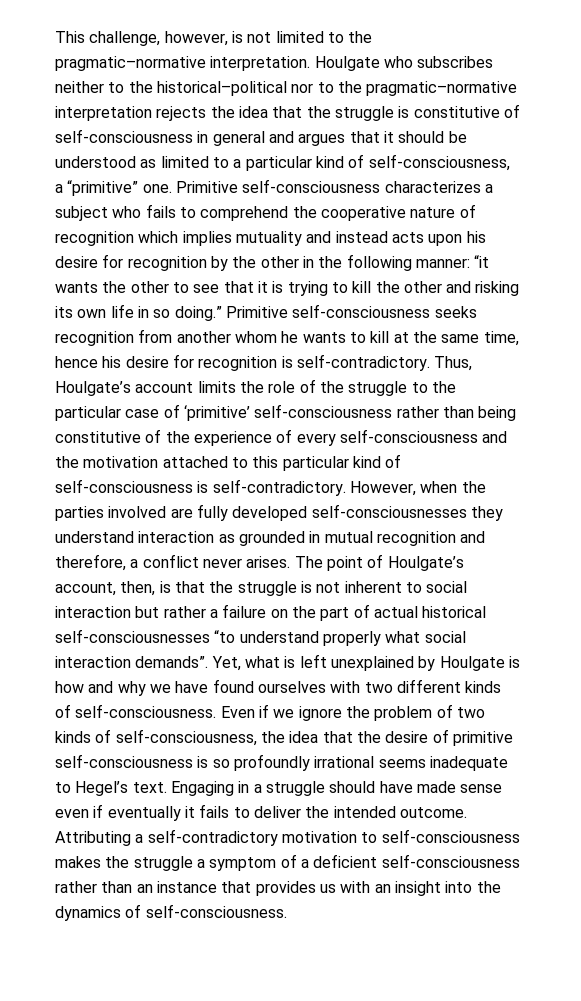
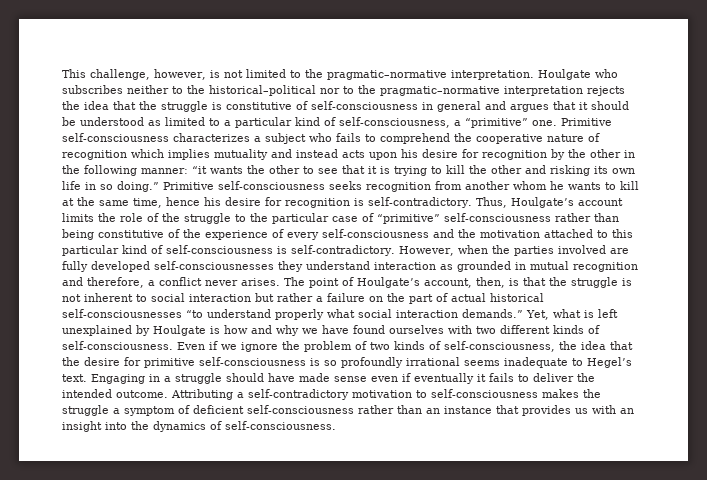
- Thus, Houlgate’s account limits the role of the struggle to the particular case of ‘primitive’ self-consciousness rather than being constitutive of the experience of every self-consciousness and the motivation attached to this particular kind of self-consciousness is self-contradictory.
+ Thus, Houlgate’s account limits the role of the struggle to the particular case of “primitive” self-consciousness rather than being constitutive of the experience of every self-consciousness and the motivation attached to this particular kind of self-consciousness is self-contradictory.
- The point of Houlgate’s account, then, is that the struggle is not inherent to social interaction but rather a failure on the part of actual historical self-consciousnesses “to understand properly what social interaction demands”.
+ The point of Houlgate’s account, then, is that the struggle is not inherent to social interaction but rather a failure on the part of actual historical self-consciousnesses “to understand properly what social interaction demands.”
- Even if we ignore the problem of two kinds of self-consciousness, the idea that the desire of primitive self-consciousness is so profoundly irrational seems inadequate to Hegel’s text.
+ Even if we ignore the problem of two kinds of self-consciousness, the idea that the desire for primitive self-consciousness is so profoundly irrational seems inadequate to Hegel’s text.
- Attributing a self-contradictory motivation to self-consciousness makes the struggle a symptom of a deficient self-consciousness rather than an instance that provides us with an insight into the dynamics of self-consciousness.
+ Attributing a self-contradictory motivation to self-consciousness makes the struggle a symptom of deficient self-consciousness rather than an instance that provides us with an insight into the dynamics of self-consciousness.

